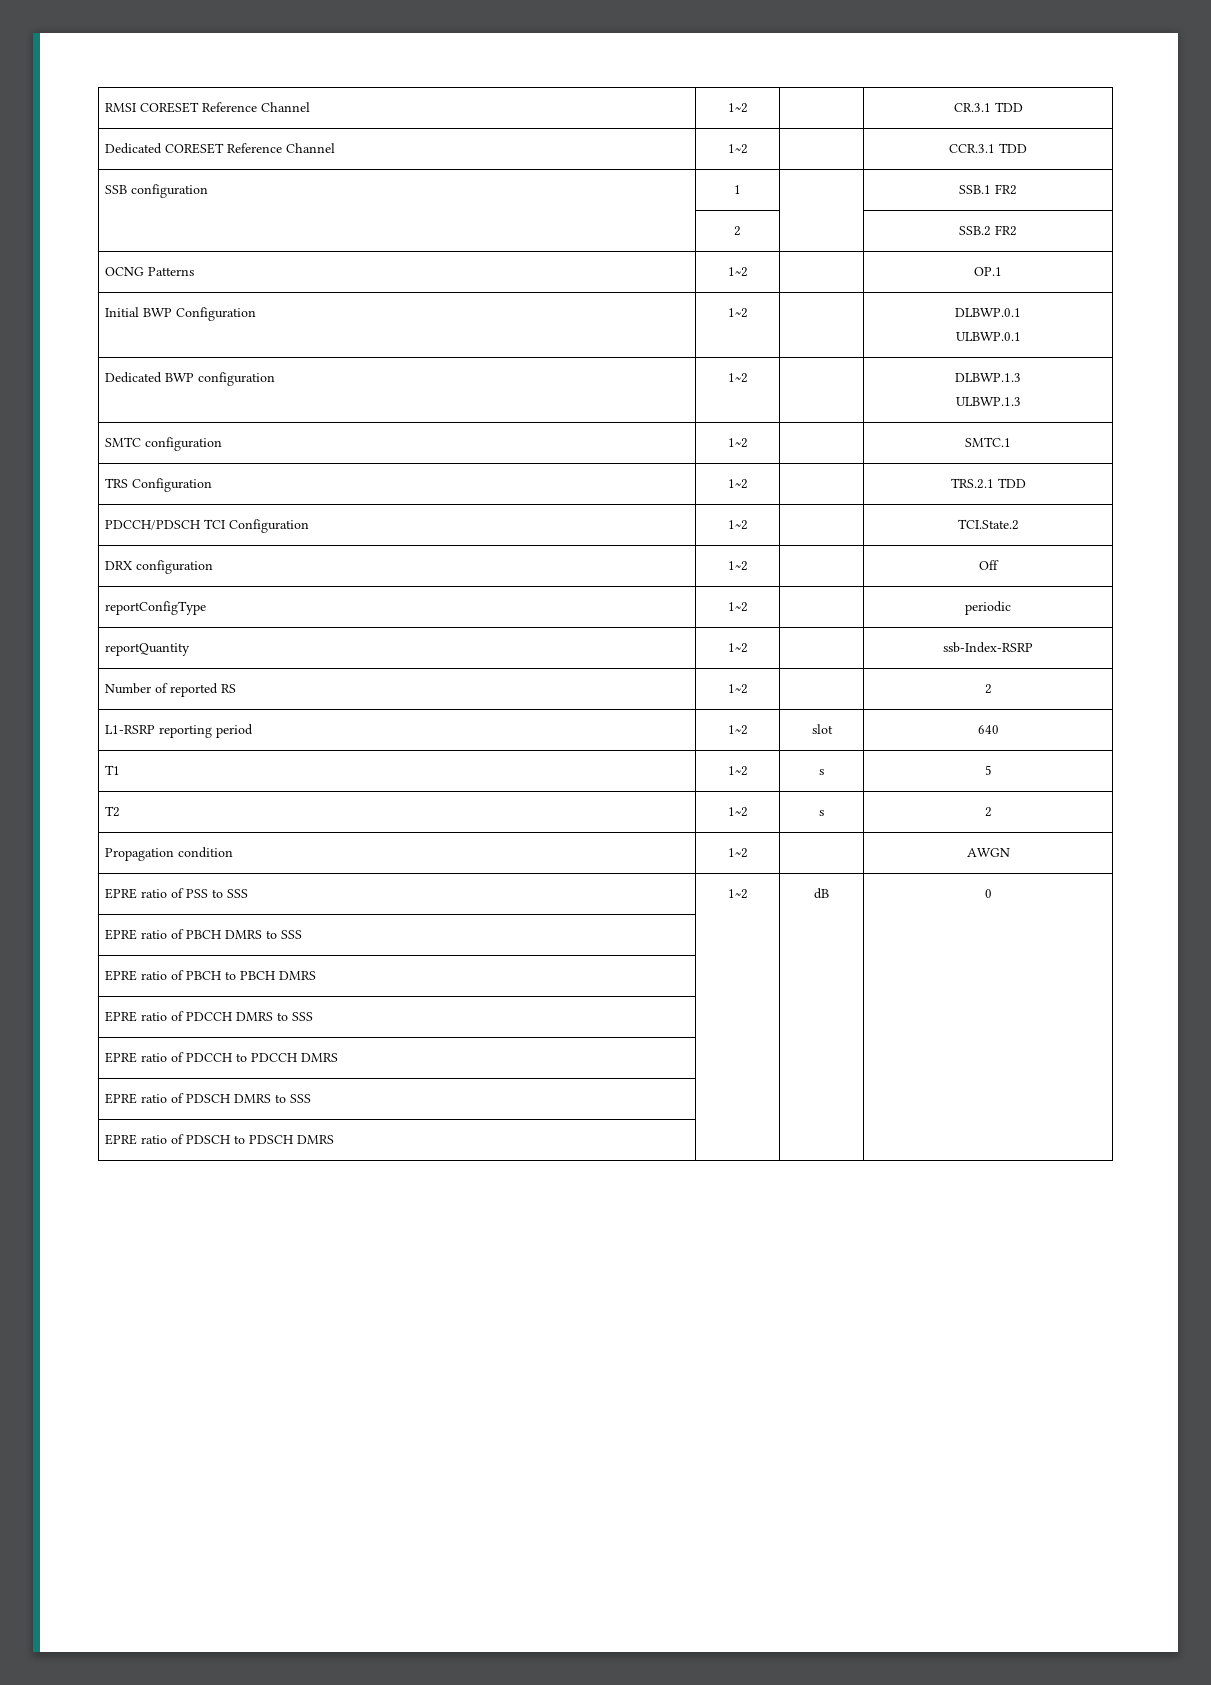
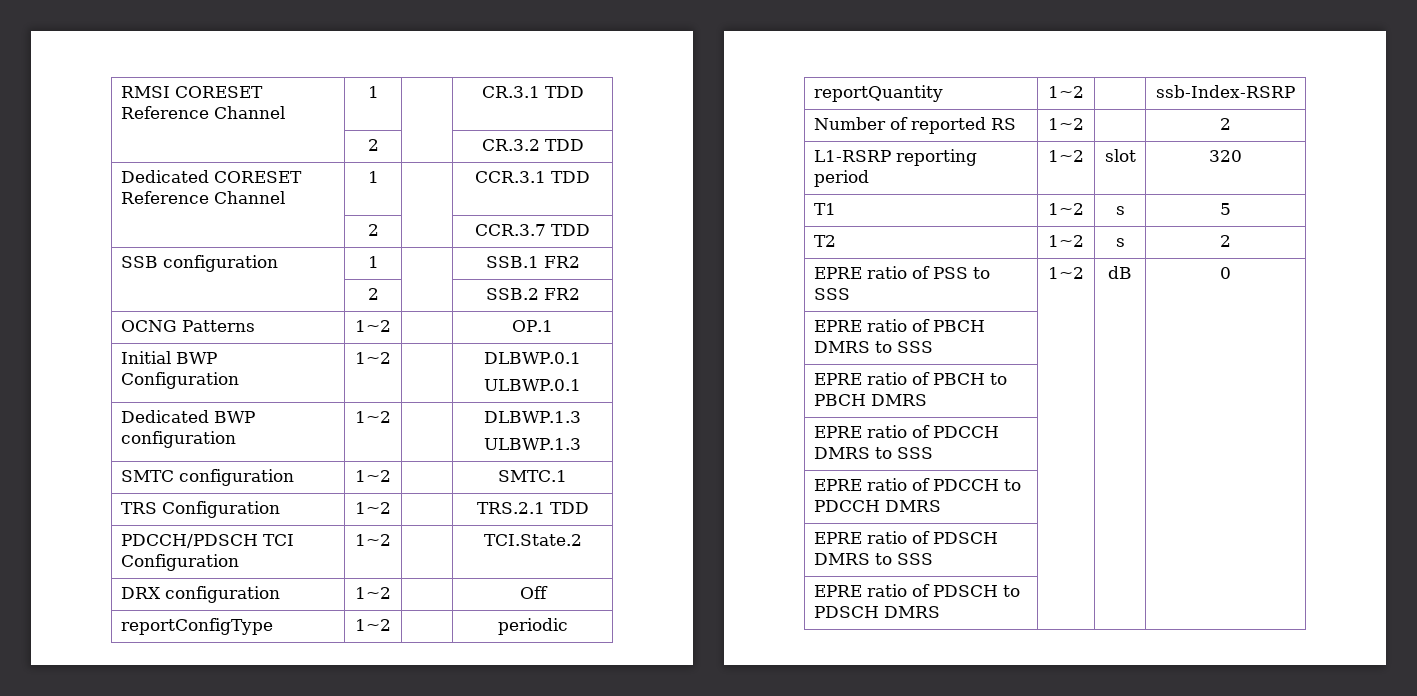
- RMSI CORESET Reference Channel | 1~2 | | CR.3.1 TDD
+ RMSI CORESET Reference Channel | 1 | | CR.3.1 TDD
+ | 2 | | CR.3.2 TDD
- Dedicated CORESET Reference Channel | 1~2 | | CCR.3.1 TDD
+ Dedicated CORESET Reference Channel | 1 | | CCR.3.1 TDD
+ | 2 | | CCR.3.7 TDD
- L1-RSRP reporting period | 1~2 | slot | 640
+ L1-RSRP reporting period | 1~2 | slot | 320
- Propagation condition | 1~2 | | AWGN

